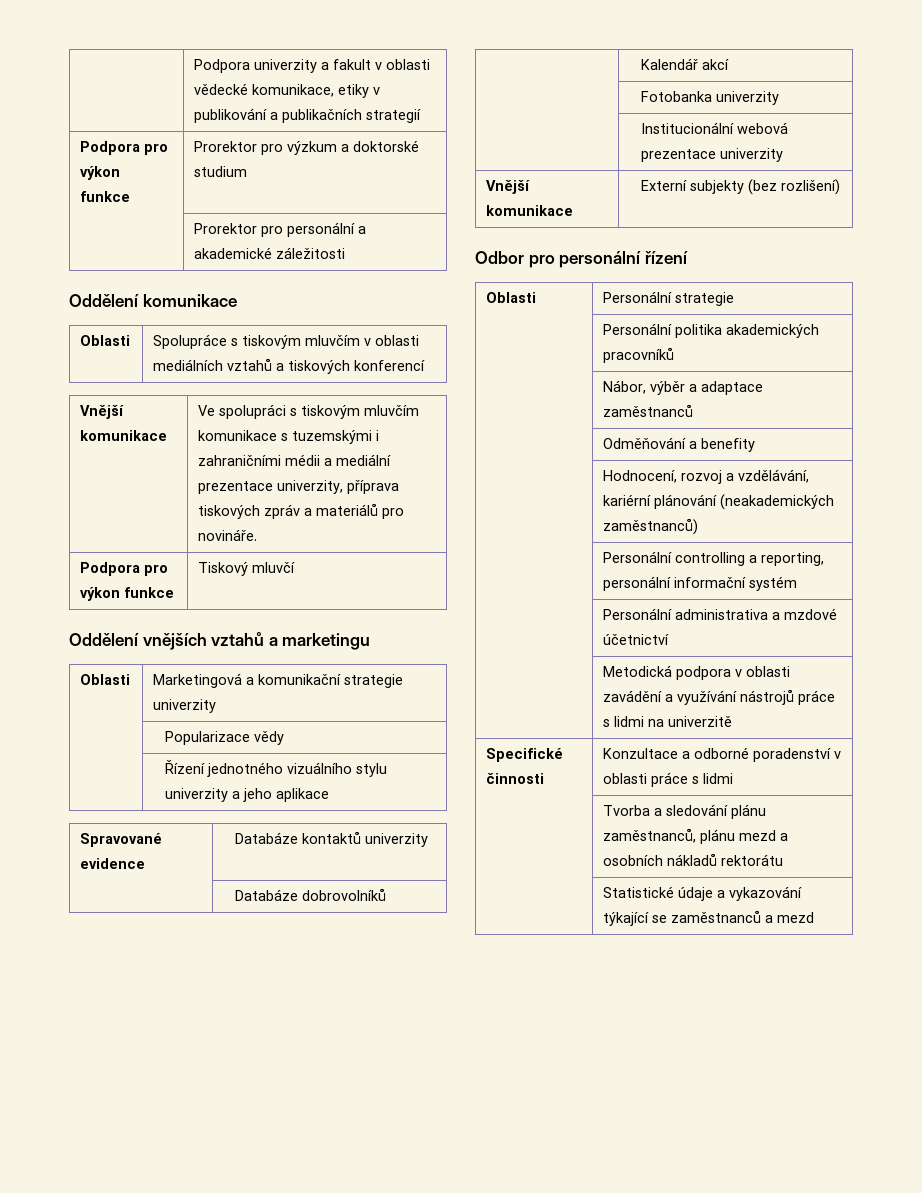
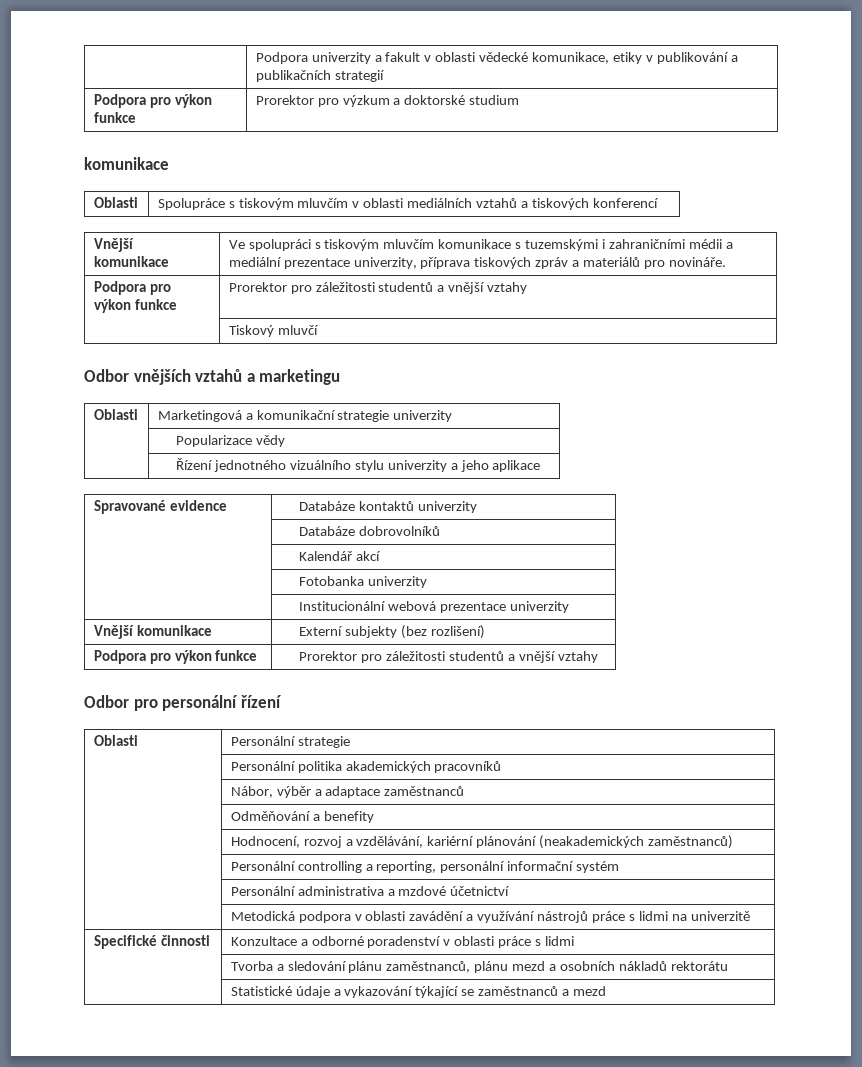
  Podpora pro výkon funkce | Prorektor pro výzkum a doktorské studium
- | Prorektor pro personální a akademické záležitosti
- Oddělení komunikace
+ komunikace
  Vnější komunikace | Ve spolupráci s tiskovým mluvčím komunikace s tuzemskými i zahraničními médii a mediální prezentace univerzity, příprava tiskových zpráv a materiálů pro novináře.
- Podpora pro výkon funkce | Tiskový mluvčí
+ Podpora pro výkon funkce | Prorektor pro záležitosti studentů a vnější vztahy
+ | Tiskový mluvčí
- Oddělení vnějších vztahů a marketingu
+ Odbor vnějších vztahů a marketingu
  Vnější komunikace | Externí subjekty (bez rozlišení)
+ Podpora pro výkon funkce | Prorektor pro záležitosti studentů a vnější vztahy

